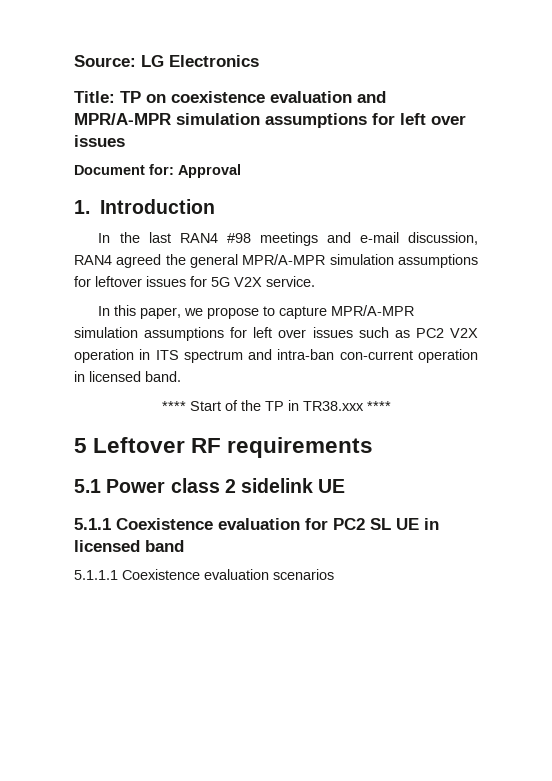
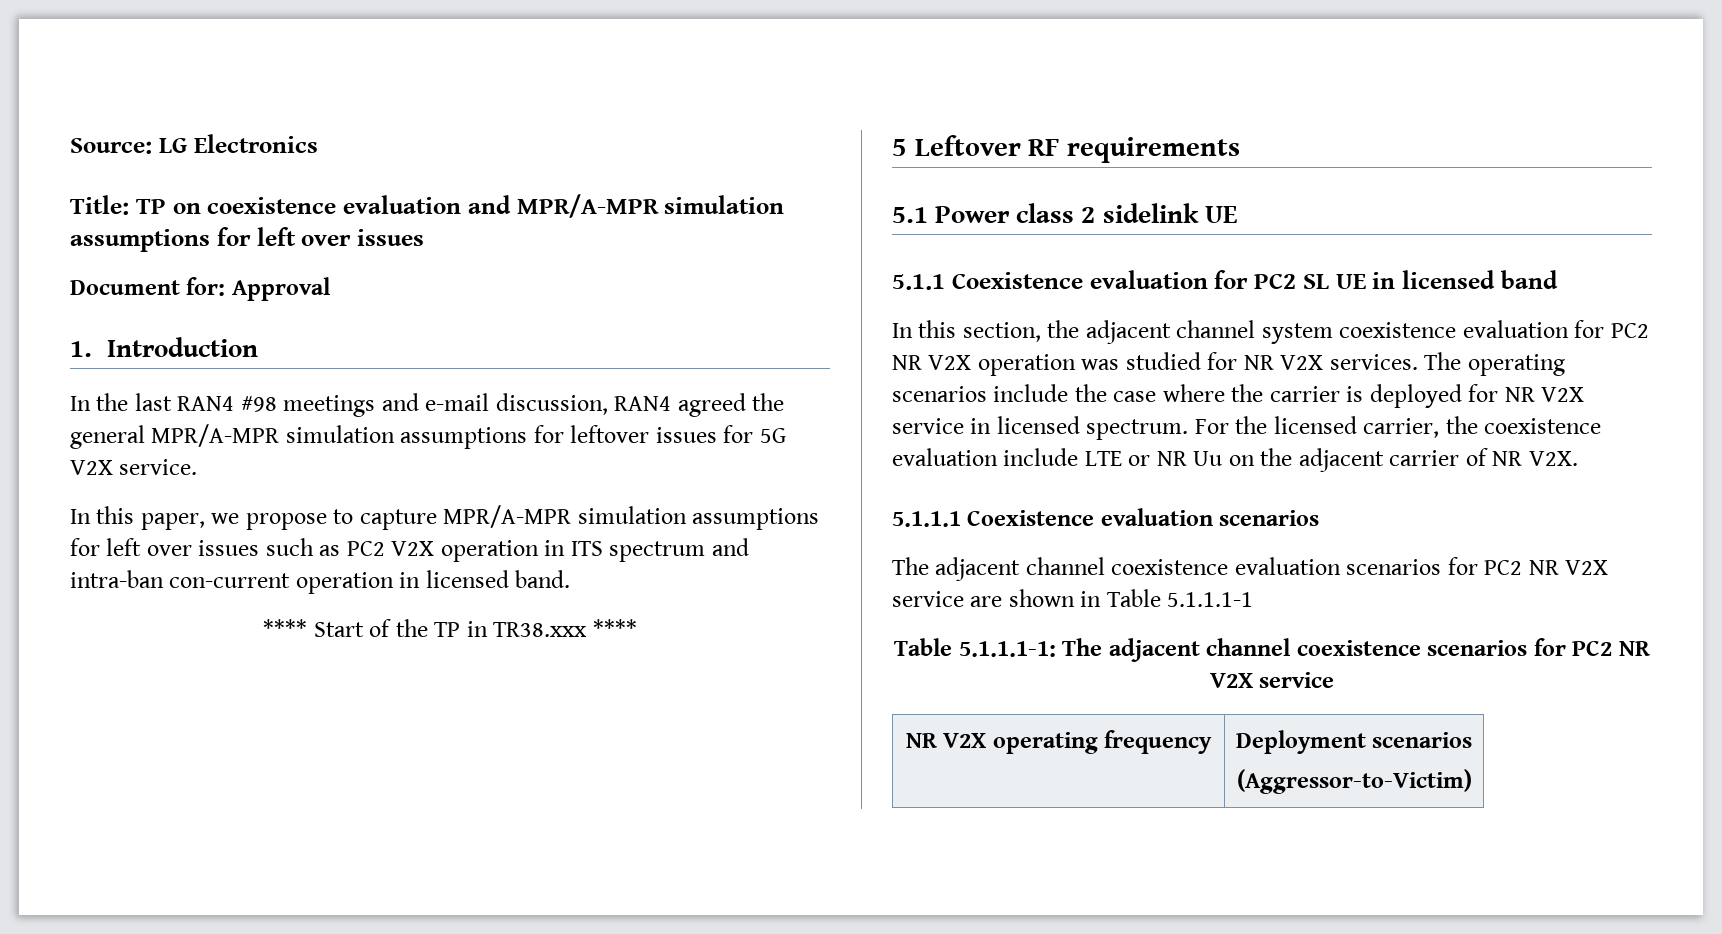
+ In this section, the adjacent channel system coexistence evaluation for PC2 NR V2X operation was studied for NR V2X services. The operating scenarios include the case where the carrier is deployed for NR V2X service in licensed spectrum. For the licensed carrier, the coexistence evaluation include LTE or NR Uu on the adjacent carrier of NR V2X.
  5.1.1.1 Coexistence evaluation scenarios
+ The adjacent channel coexistence evaluation scenarios for PC2 NR V2X service are shown in Table 5.1.1.1-1
+ Table 5.1.1.1-1: The adjacent channel coexistence scenarios for PC2 NR V2X service
+ NR V2X operating frequency | Deployment scenarios
+ (Aggressor-to-Victim)

